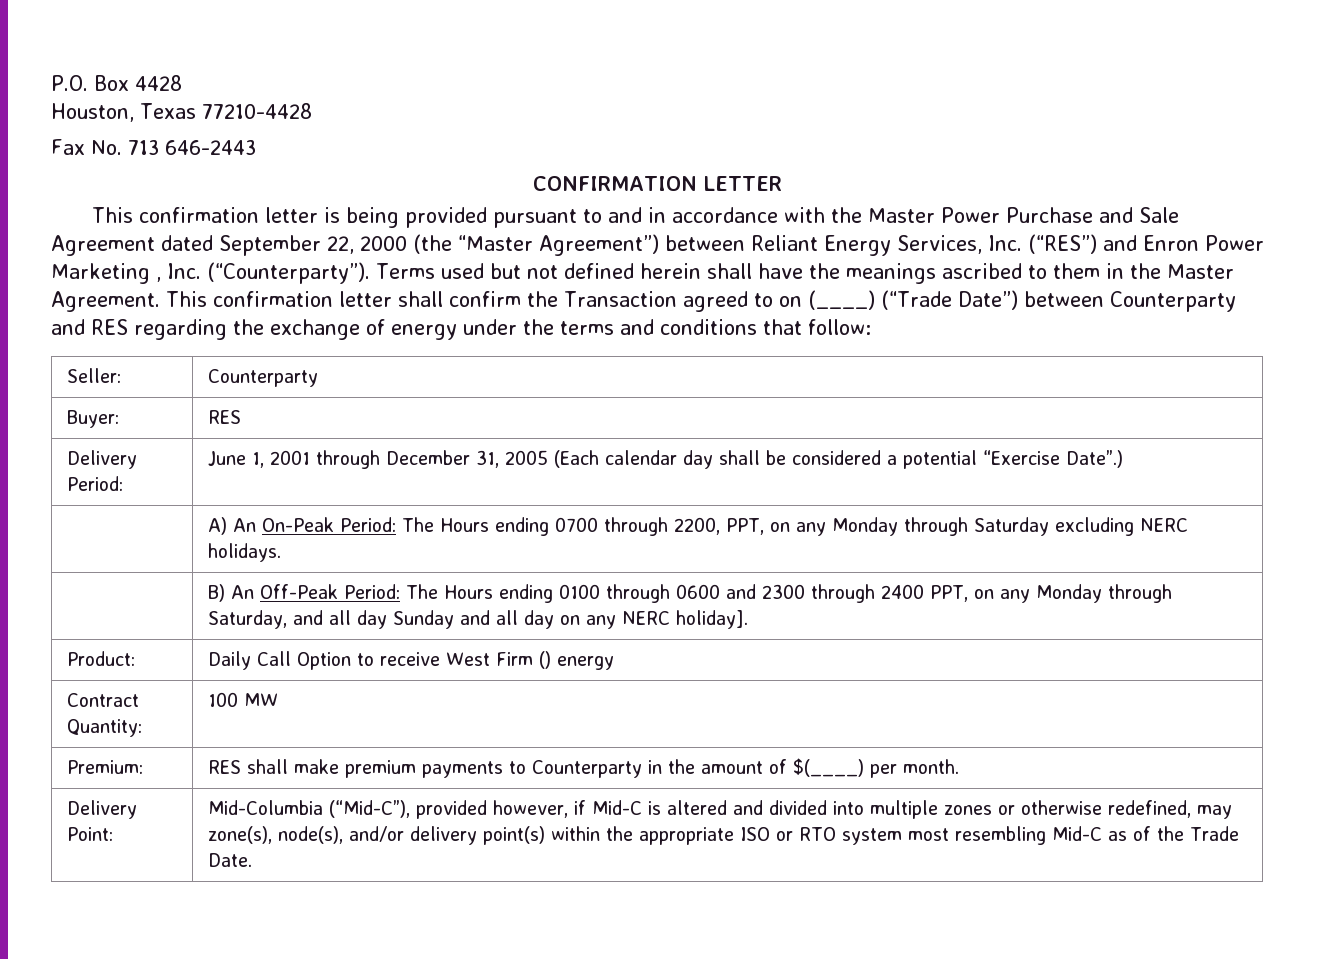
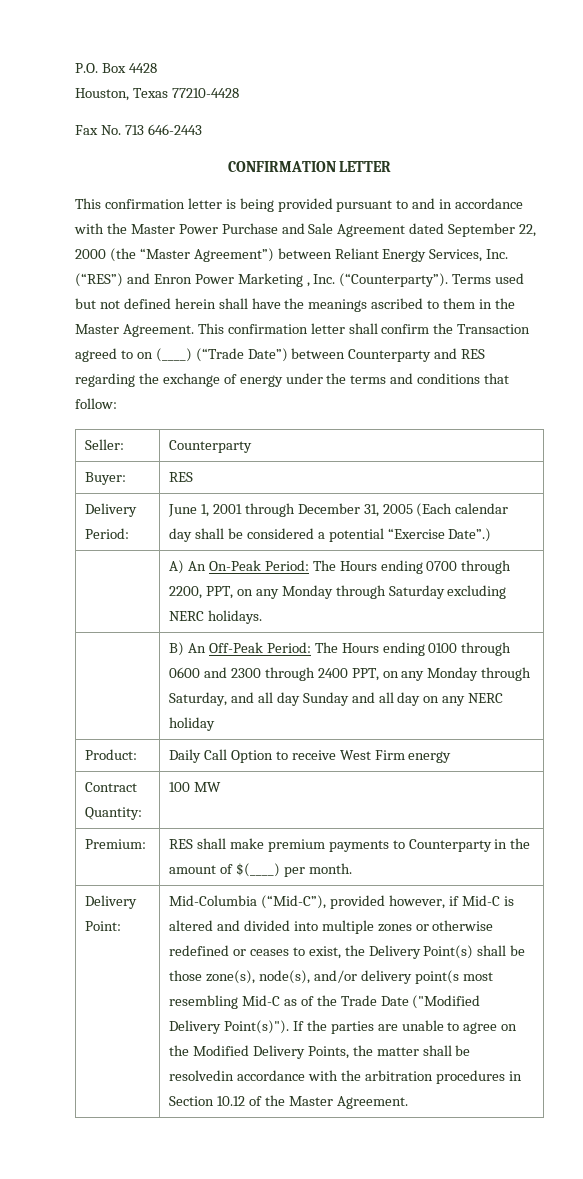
- | B) An Off-Peak Period: The Hours ending 0100 through 0600 and 2300 through 2400 PPT, on any Monday through Saturday, and all day Sunday and all day on any NERC holiday].
+ | B) An Off-Peak Period: The Hours ending 0100 through 0600 and 2300 through 2400 PPT, on any Monday through Saturday, and all day Sunday and all day on any NERC holiday
- Product: | Daily Call Option to receive West Firm () energy
+ Product: | Daily Call Option to receive West Firm energy
- Mid-Columbia (“Mid-C”), provided however, if Mid-C is altered and divided into multiple zones or otherwise redefined, may zone(s), node(s), and/or delivery point(s) within the appropriate ISO or RTO system most resembling Mid-C as of the Trade Date.
+ Mid-Columbia (“Mid-C”), provided however, if Mid-C is altered and divided into multiple zones or otherwise redefined or ceases to exist, the Delivery Point(s) shall be those zone(s), node(s), and/or delivery point(s most resembling Mid-C as of the Trade Date ("Modified Delivery Point(s)"). If the parties are unable to agree on the Modified Delivery Points, the matter shall be resolvedin accordance with the arbitration procedures in Section 10.12 of the Master Agreement.

